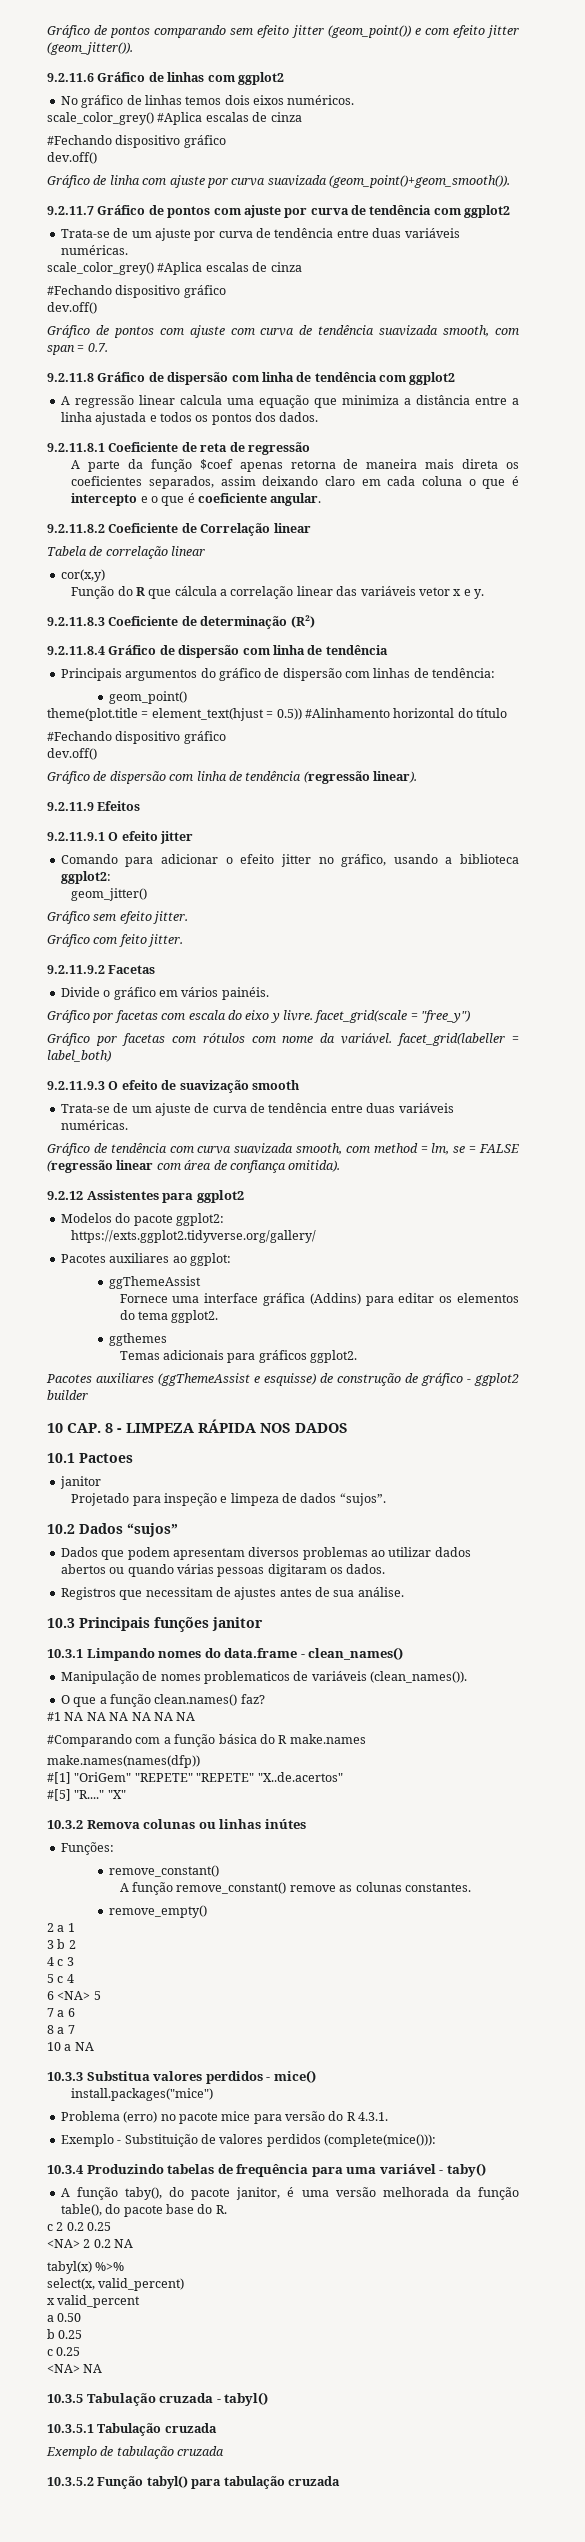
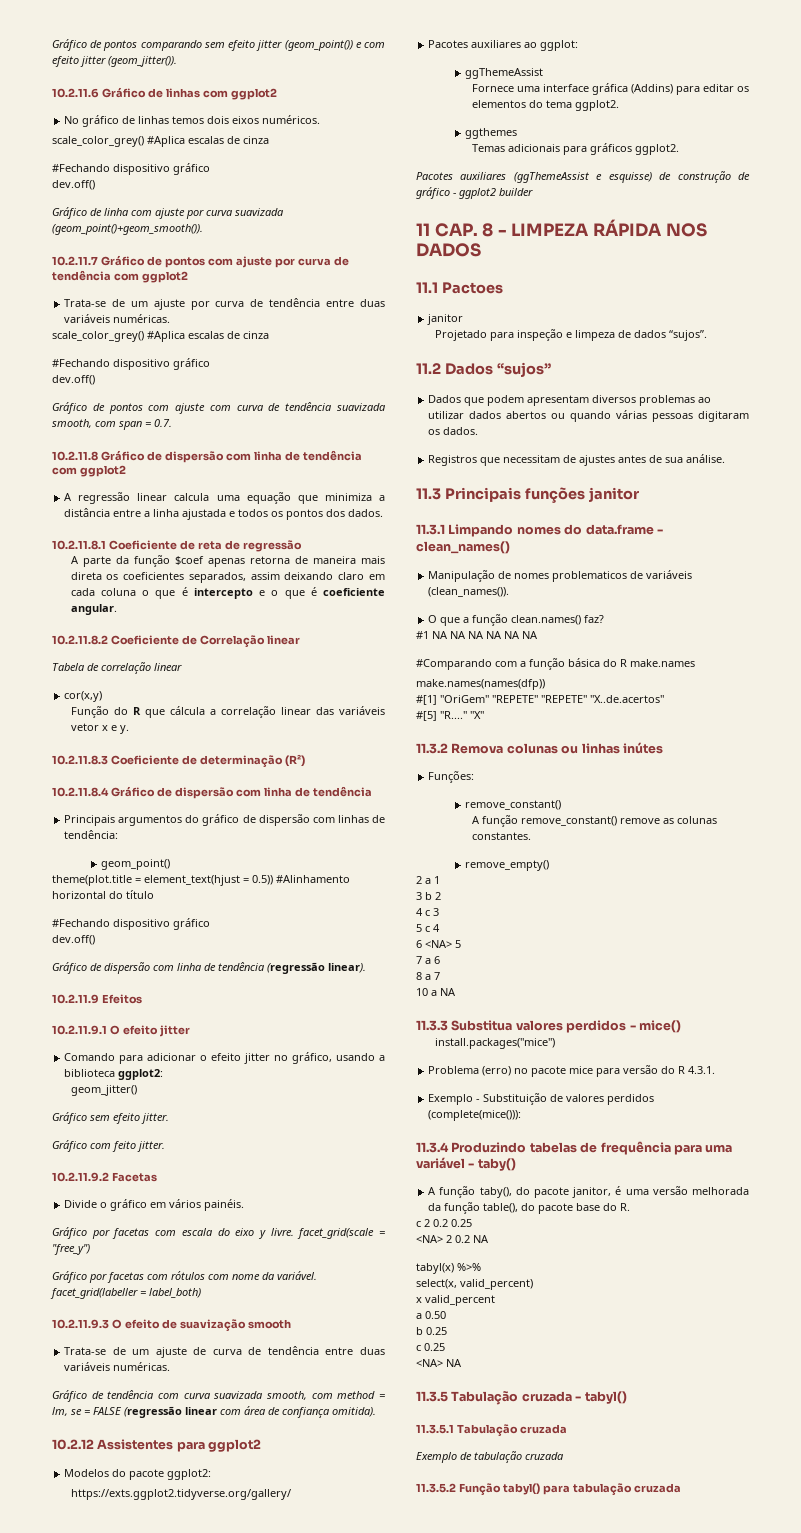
- 9.2.11.6 Gráfico de linhas com ggplot2
+ 10.2.11.6 Gráfico de linhas com ggplot2
- 9.2.11.7 Gráfico de pontos com ajuste por curva de tendência com ggplot2
+ 10.2.11.7 Gráfico de pontos com ajuste por curva de tendência com ggplot2
- 9.2.11.8 Gráfico de dispersão com linha de tendência com ggplot2
+ 10.2.11.8 Gráfico de dispersão com linha de tendência com ggplot2
- 9.2.11.8.1 Coeficiente de reta de regressão
+ 10.2.11.8.1 Coeficiente de reta de regressão
- 9.2.11.8.2 Coeficiente de Correlação linear
+ 10.2.11.8.2 Coeficiente de Correlação linear
- 9.2.11.8.3 Coeficiente de determinação (R²)
+ 10.2.11.8.3 Coeficiente de determinação (R²)
- 9.2.11.8.4 Gráfico de dispersão com linha de tendência
+ 10.2.11.8.4 Gráfico de dispersão com linha de tendência
- 9.2.11.9 Efeitos
+ 10.2.11.9 Efeitos
- 9.2.11.9.1 O efeito jitter
+ 10.2.11.9.1 O efeito jitter
- 9.2.11.9.2 Facetas
+ 10.2.11.9.2 Facetas
- 9.2.11.9.3 O efeito de suavização smooth
+ 10.2.11.9.3 O efeito de suavização smooth
- 9.2.12 Assistentes para ggplot2
+ 10.2.12 Assistentes para ggplot2
- 10 CAP. 8 - LIMPEZA RÁPIDA NOS DADOS
+ 11 CAP. 8 - LIMPEZA RÁPIDA NOS DADOS
- 10.1 Pactoes
+ 11.1 Pactoes
- 10.2 Dados “sujos”
+ 11.2 Dados “sujos”
- 10.3 Principais funções janitor
+ 11.3 Principais funções janitor
- 10.3.1 Limpando nomes do data.frame - clean_names()
+ 11.3.1 Limpando nomes do data.frame - clean_names()
- 10.3.2 Remova colunas ou linhas inútes
+ 11.3.2 Remova colunas ou linhas inútes
- 10.3.3 Substitua valores perdidos - mice()
+ 11.3.3 Substitua valores perdidos - mice()
- 10.3.4 Produzindo tabelas de frequência para uma variável - taby()
+ 11.3.4 Produzindo tabelas de frequência para uma variável - taby()
- 10.3.5 Tabulação cruzada - tabyl()
+ 11.3.5 Tabulação cruzada - tabyl()
- 10.3.5.1 Tabulação cruzada
+ 11.3.5.1 Tabulação cruzada
- 10.3.5.2 Função tabyl() para tabulação cruzada
+ 11.3.5.2 Função tabyl() para tabulação cruzada

